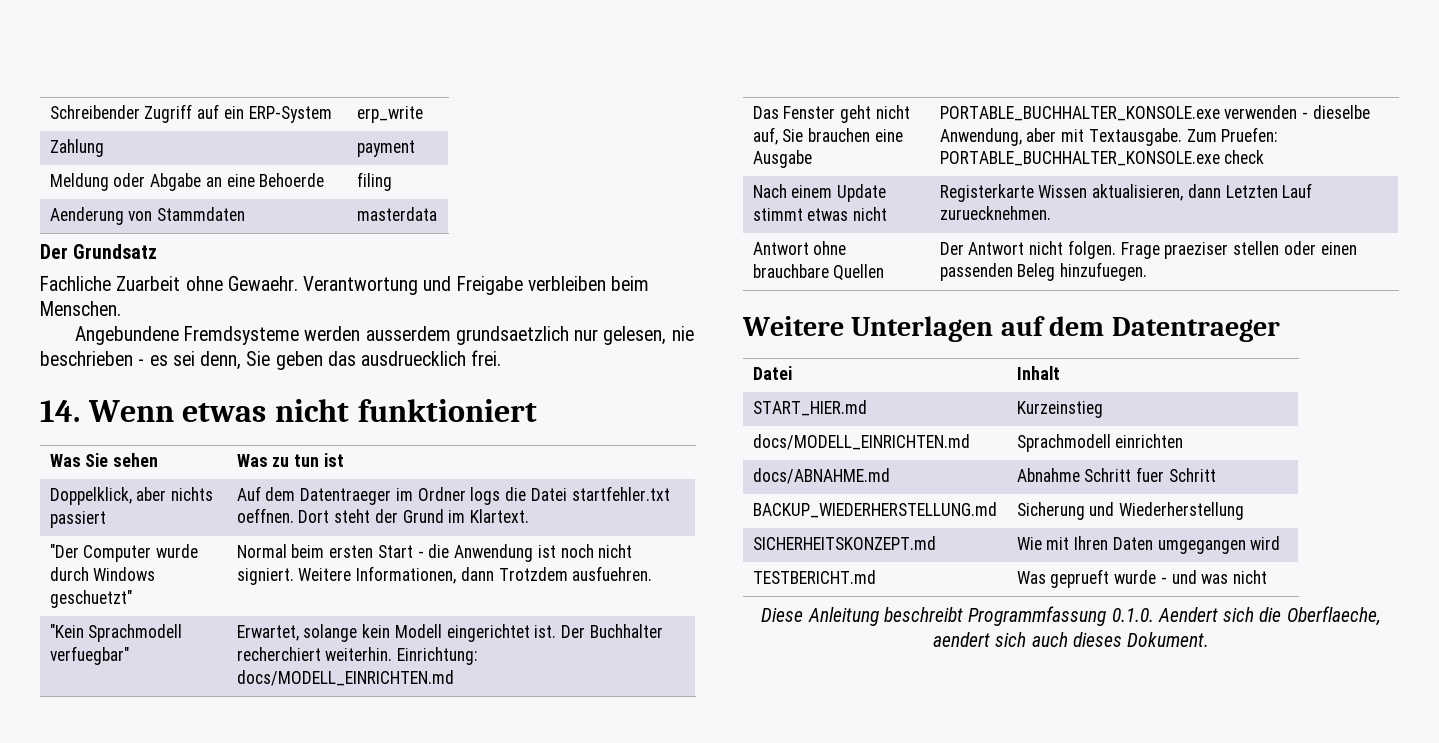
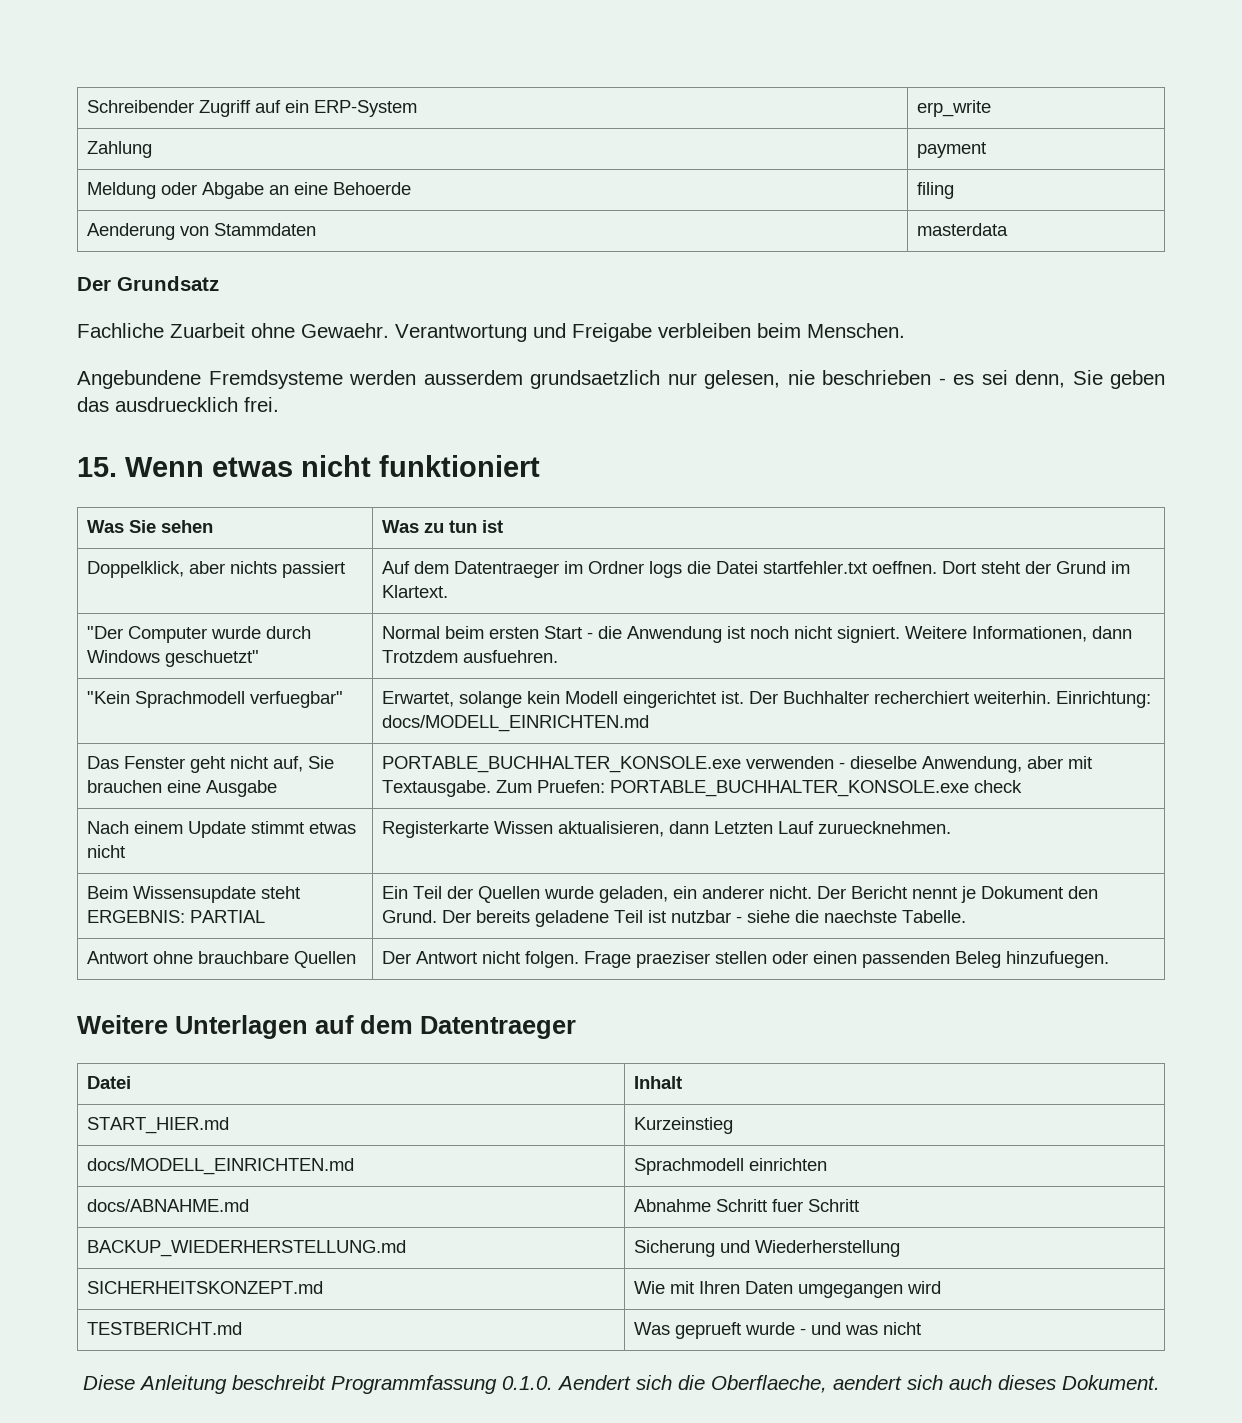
- 14. Wenn etwas nicht funktioniert
+ 15. Wenn etwas nicht funktioniert
+ Beim Wissensupdate steht ERGEBNIS: PARTIAL | Ein Teil der Quellen wurde geladen, ein anderer nicht. Der Bericht nennt je Dokument den Grund. Der bereits geladene Teil ist nutzbar - siehe die naechste Tabelle.

